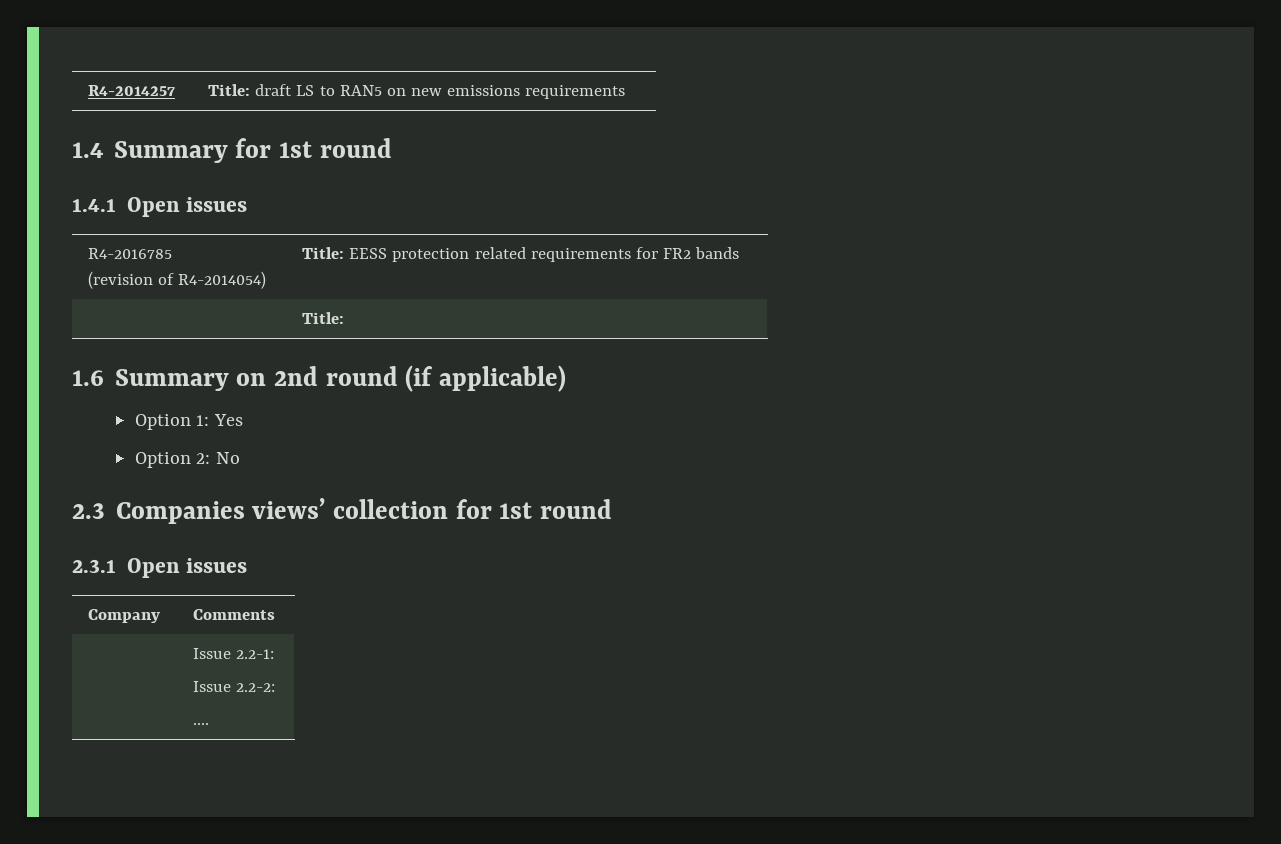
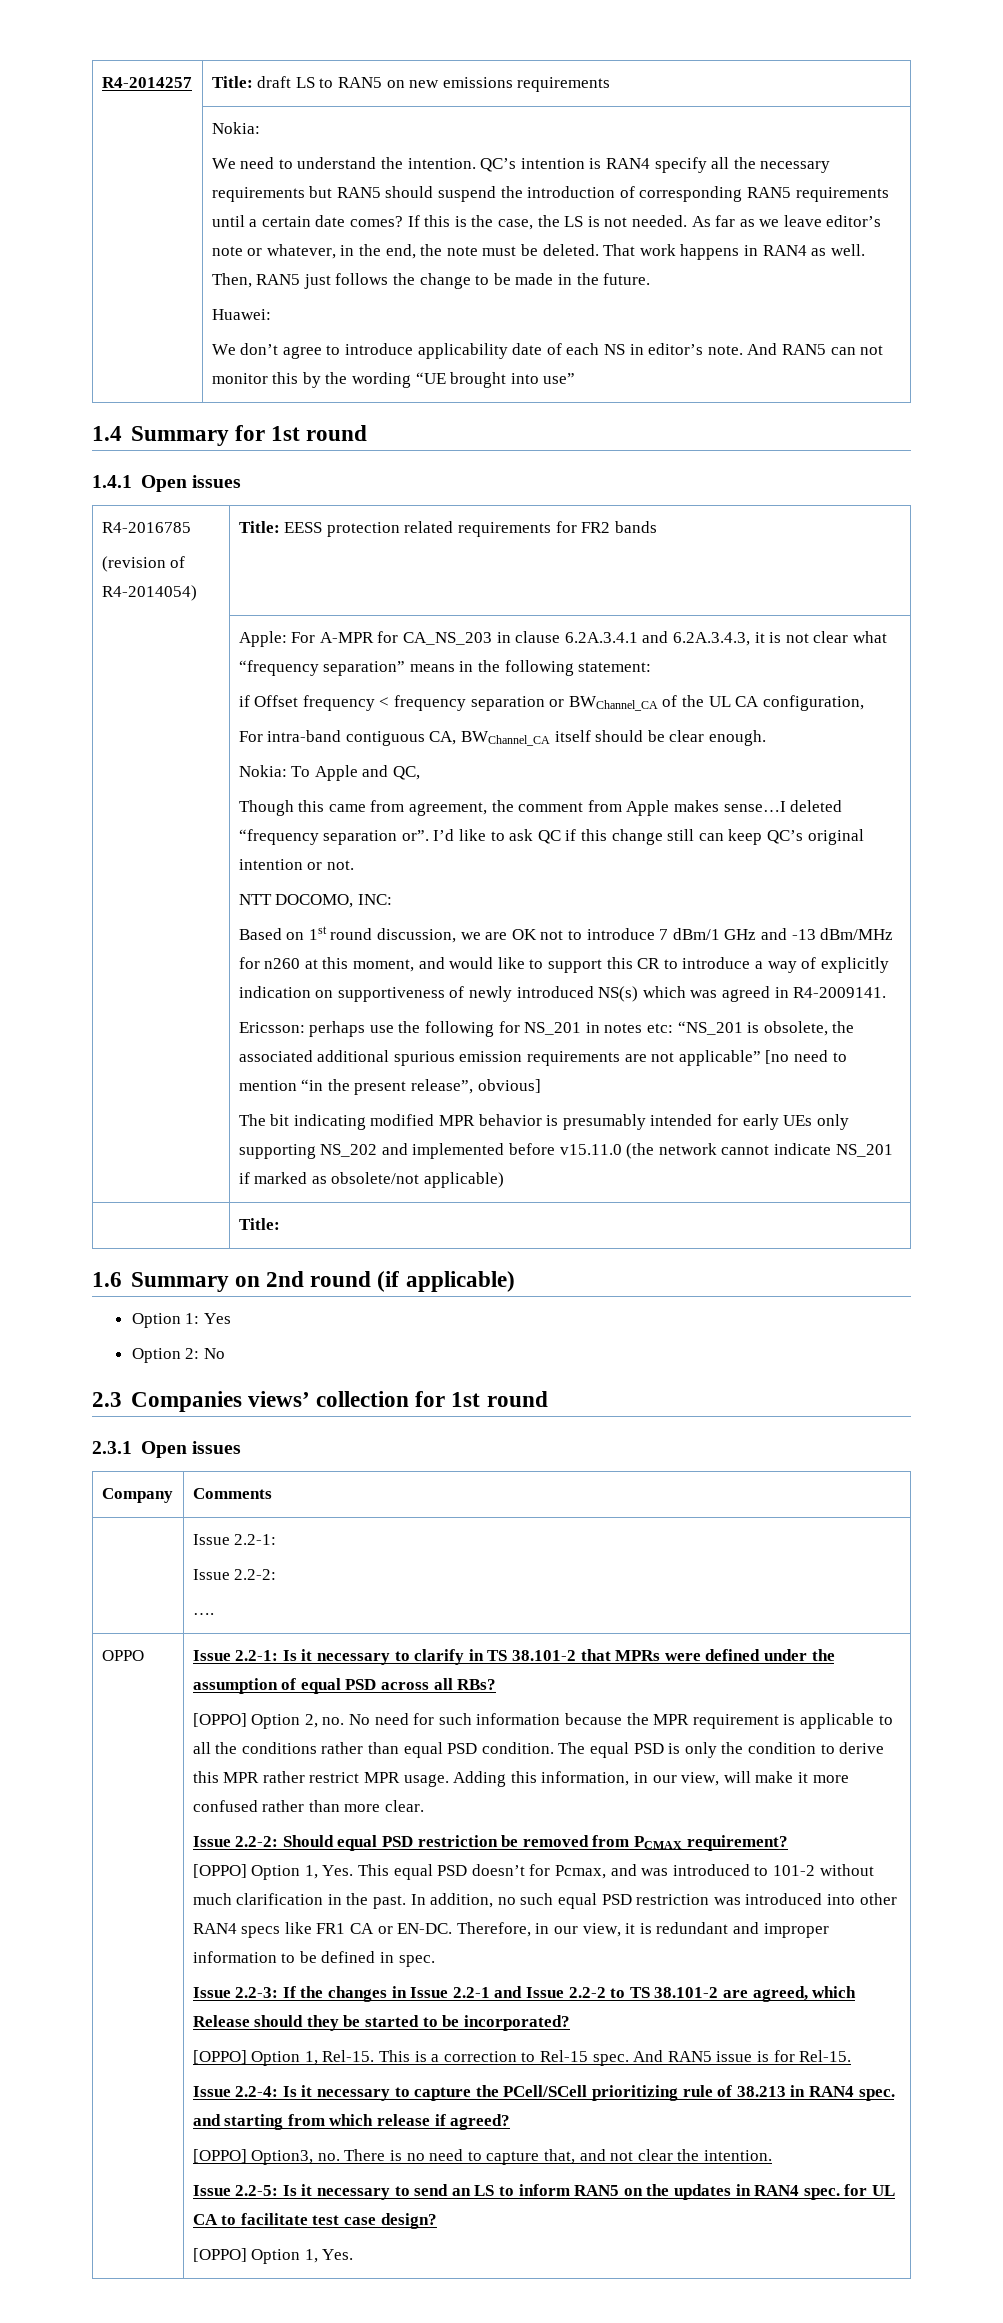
  R4-2014257 | Title: draft LS to RAN5 on new emissions requirements
+ | Nokia:
+ We need to understand the intention. QC’s intention is RAN4 specify all the necessary requirements but RAN5 should suspend the introduction of corresponding RAN5 requirements until a certain date comes? If this is the case, the LS is not needed. As far as we leave editor’s note or whatever, in the end, the note must be deleted. That work happens in RAN4 as well. Then, RAN5 just follows the change to be made in the future.
+ Huawei:
+ We don’t agree to introduce applicability date of each NS in editor’s note. And RAN5 can not monitor this by the wording “UE brought into use”
+ Apple: For A-MPR for CA_NS_203 in clause 6.2A.3.4.1 and 6.2A.3.4.3, it is not clear what “frequency separation” means in the following statement:
+ if Offset frequency < frequency separation or BWChannel_CA of the UL CA configuration,
+ For intra-band contiguous CA, BWChannel_CA itself should be clear enough.
+ Nokia: To Apple and QC,
+ Though this came from agreement, the comment from Apple makes sense…I deleted “frequency separation or”. I’d like to ask QC if this change still can keep QC’s original intention or not.
+ NTT DOCOMO, INC:
+ Based on 1st round discussion, we are OK not to introduce 7 dBm/1 GHz and -13 dBm/MHz for n260 at this moment, and would like to support this CR to introduce a way of explicitly indication on supportiveness of newly introduced NS(s) which was agreed in R4-2009141.
+ Ericsson: perhaps use the following for NS_201 in notes etc: “NS_201 is obsolete, the associated additional spurious emission requirements are not applicable” [no need to mention “in the present release”, obvious]
+ The bit indicating modified MPR behavior is presumably intended for early UEs only supporting NS_202 and implemented before v15.11.0 (the network cannot indicate NS_201 if marked as obsolete/not applicable)
+ OPPO | Issue 2.2-1: Is it necessary to clarify in TS 38.101-2 that MPRs were defined under the assumption of equal PSD across all RBs?
+ [OPPO] Option 2, no. No need for such information because the MPR requirement is applicable to all the conditions rather than equal PSD condition. The equal PSD is only the condition to derive this MPR rather restrict MPR usage. Adding this information, in our view, will make it more confused rather than more clear.
+ Issue 2.2-2: Should equal PSD restriction be removed from PCMAX requirement?
+ [OPPO] Option 1, Yes. This equal PSD doesn’t for Pcmax, and was introduced to 101-2 without much clarification in the past. In addition, no such equal PSD restriction was introduced into other RAN4 specs like FR1 CA or EN-DC. Therefore, in our view, it is redundant and improper information to be defined in spec.
+ Issue 2.2-3: If the changes in Issue 2.2-1 and Issue 2.2-2 to TS 38.101-2 are agreed, which Release should they be started to be incorporated?
+ [OPPO] Option 1, Rel-15. This is a correction to Rel-15 spec. And RAN5 issue is for Rel-15.
+ Issue 2.2-4: Is it necessary to capture the PCell/SCell prioritizing rule of 38.213 in RAN4 spec. and starting from which release if agreed?
+ [OPPO] Option3, no. There is no need to capture that, and not clear the intention.
+ Issue 2.2-5: Is it necessary to send an LS to inform RAN5 on the updates in RAN4 spec. for UL CA to facilitate test case design?
+ [OPPO] Option 1, Yes.

